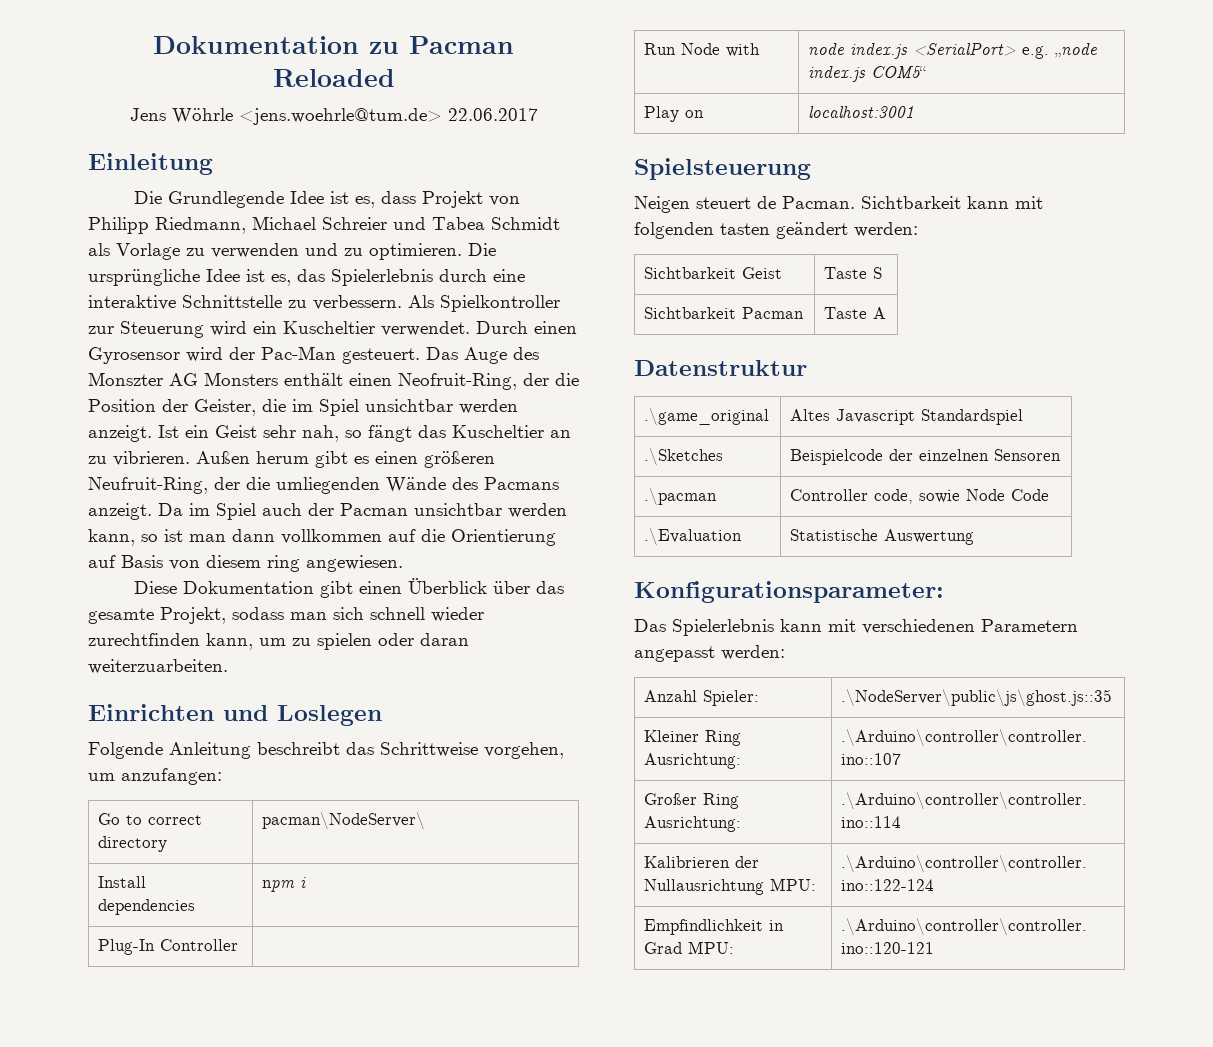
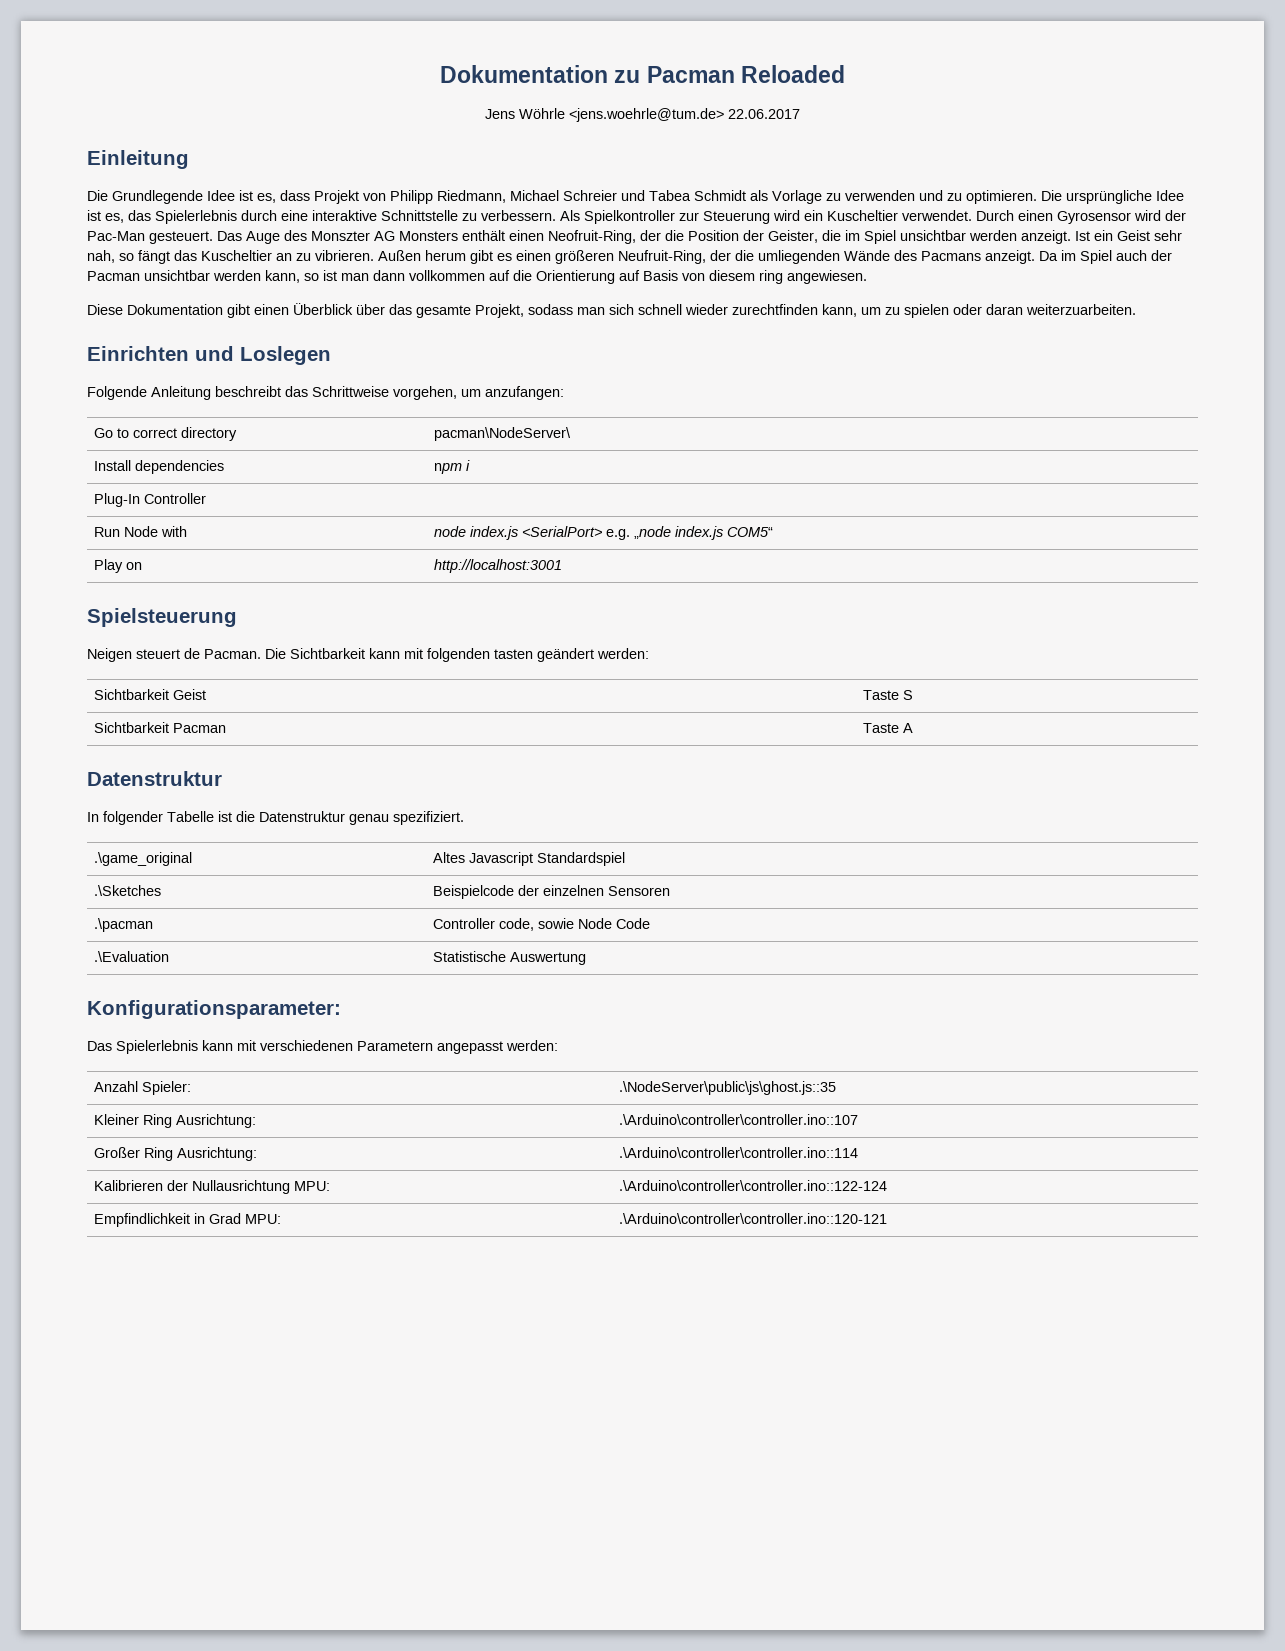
- Play on | localhost:3001
+ Play on | http://localhost:3001
- Sichtbarkeit kann mit folgenden tasten geändert werden:
+ Die Sichtbarkeit kann mit folgenden tasten geändert werden:
+ In folgender Tabelle ist die Datenstruktur genau spezifiziert.

